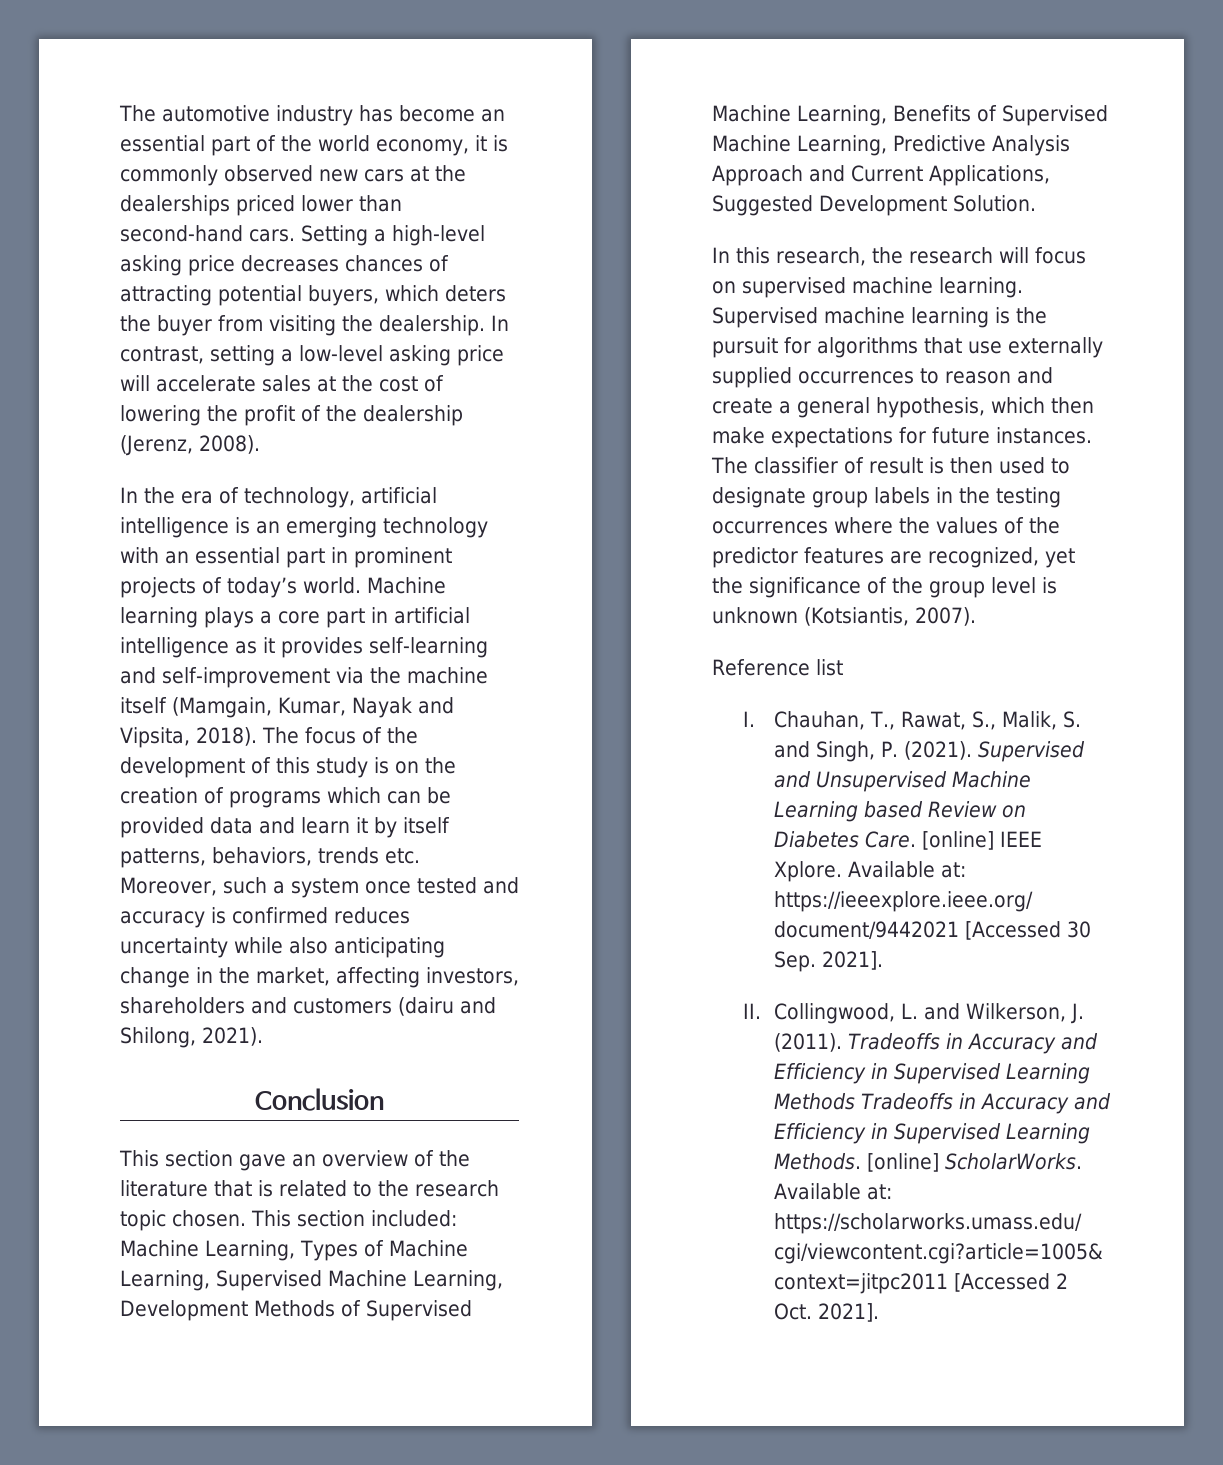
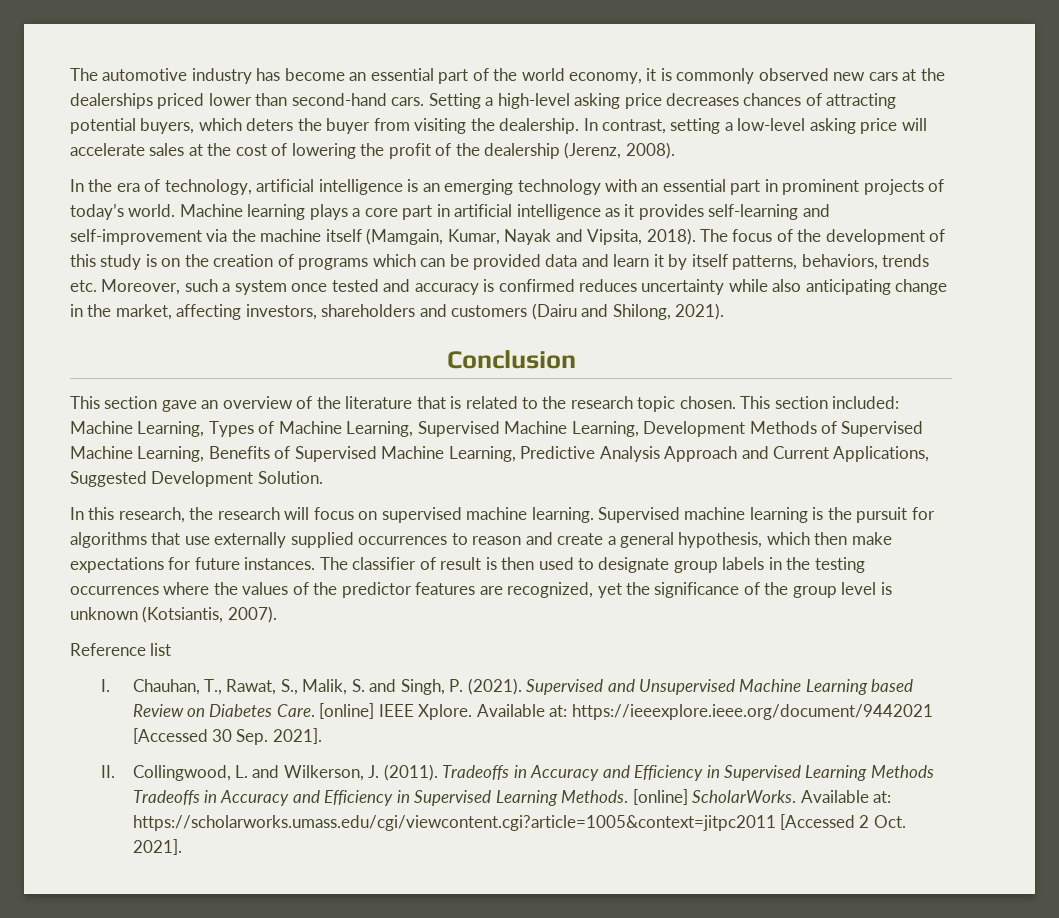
- The focus of the development of this study is on the creation of programs which can be provided data and learn it by itself patterns, behaviors, trends etc. Moreover, such a system once tested and accuracy is confirmed reduces uncertainty while also anticipating change in the market, affecting investors, shareholders and customers (dairu and Shilong, 2021).
+ The focus of the development of this study is on the creation of programs which can be provided data and learn it by itself patterns, behaviors, trends etc. Moreover, such a system once tested and accuracy is confirmed reduces uncertainty while also anticipating change in the market, affecting investors, shareholders and customers (Dairu and Shilong, 2021).

